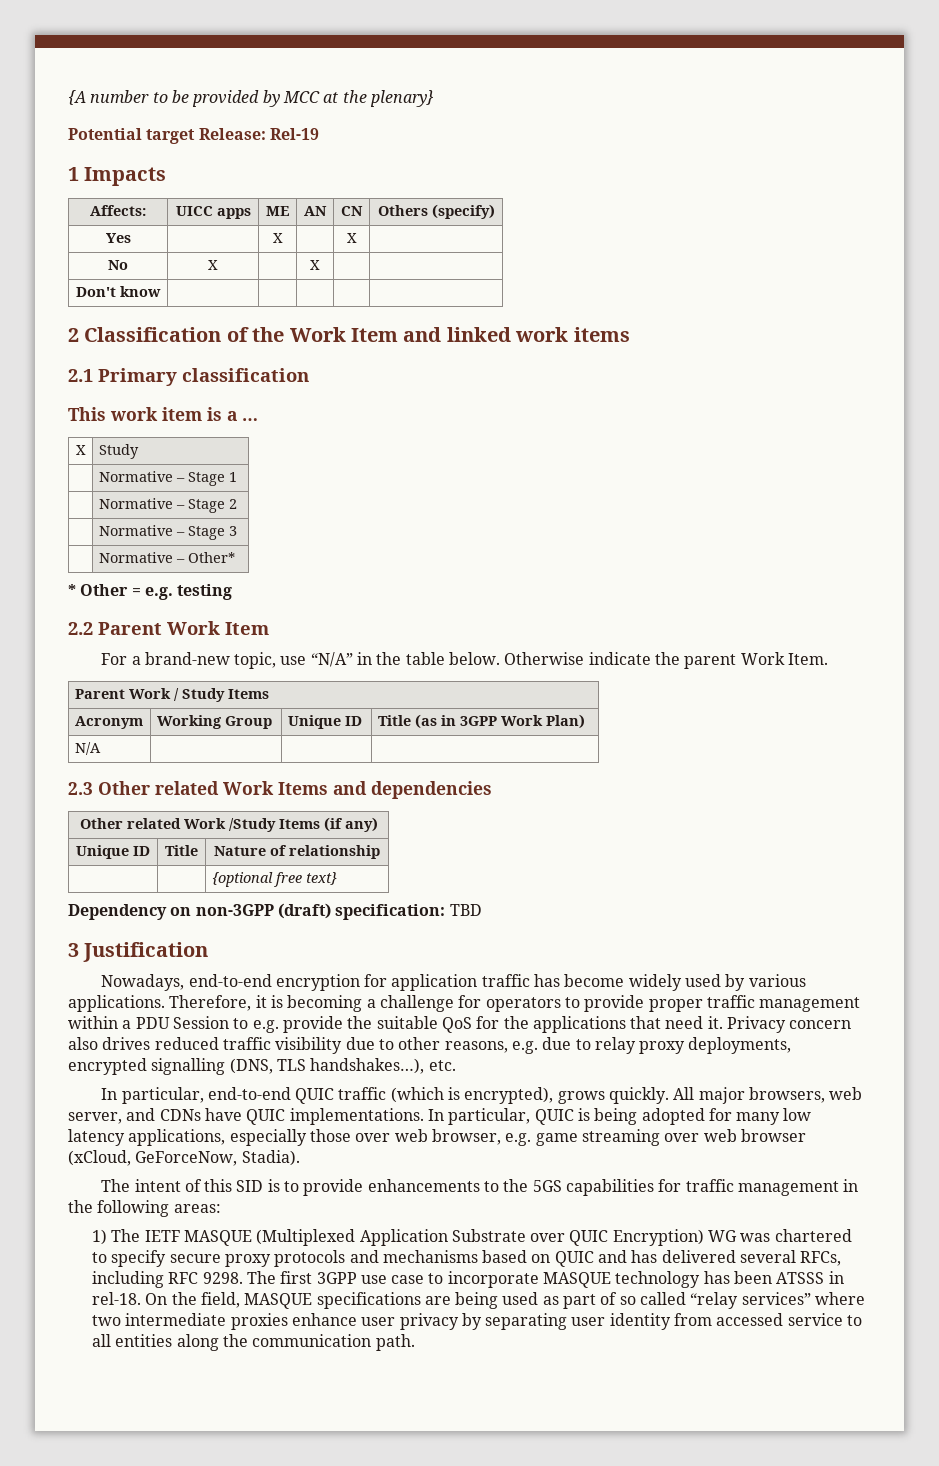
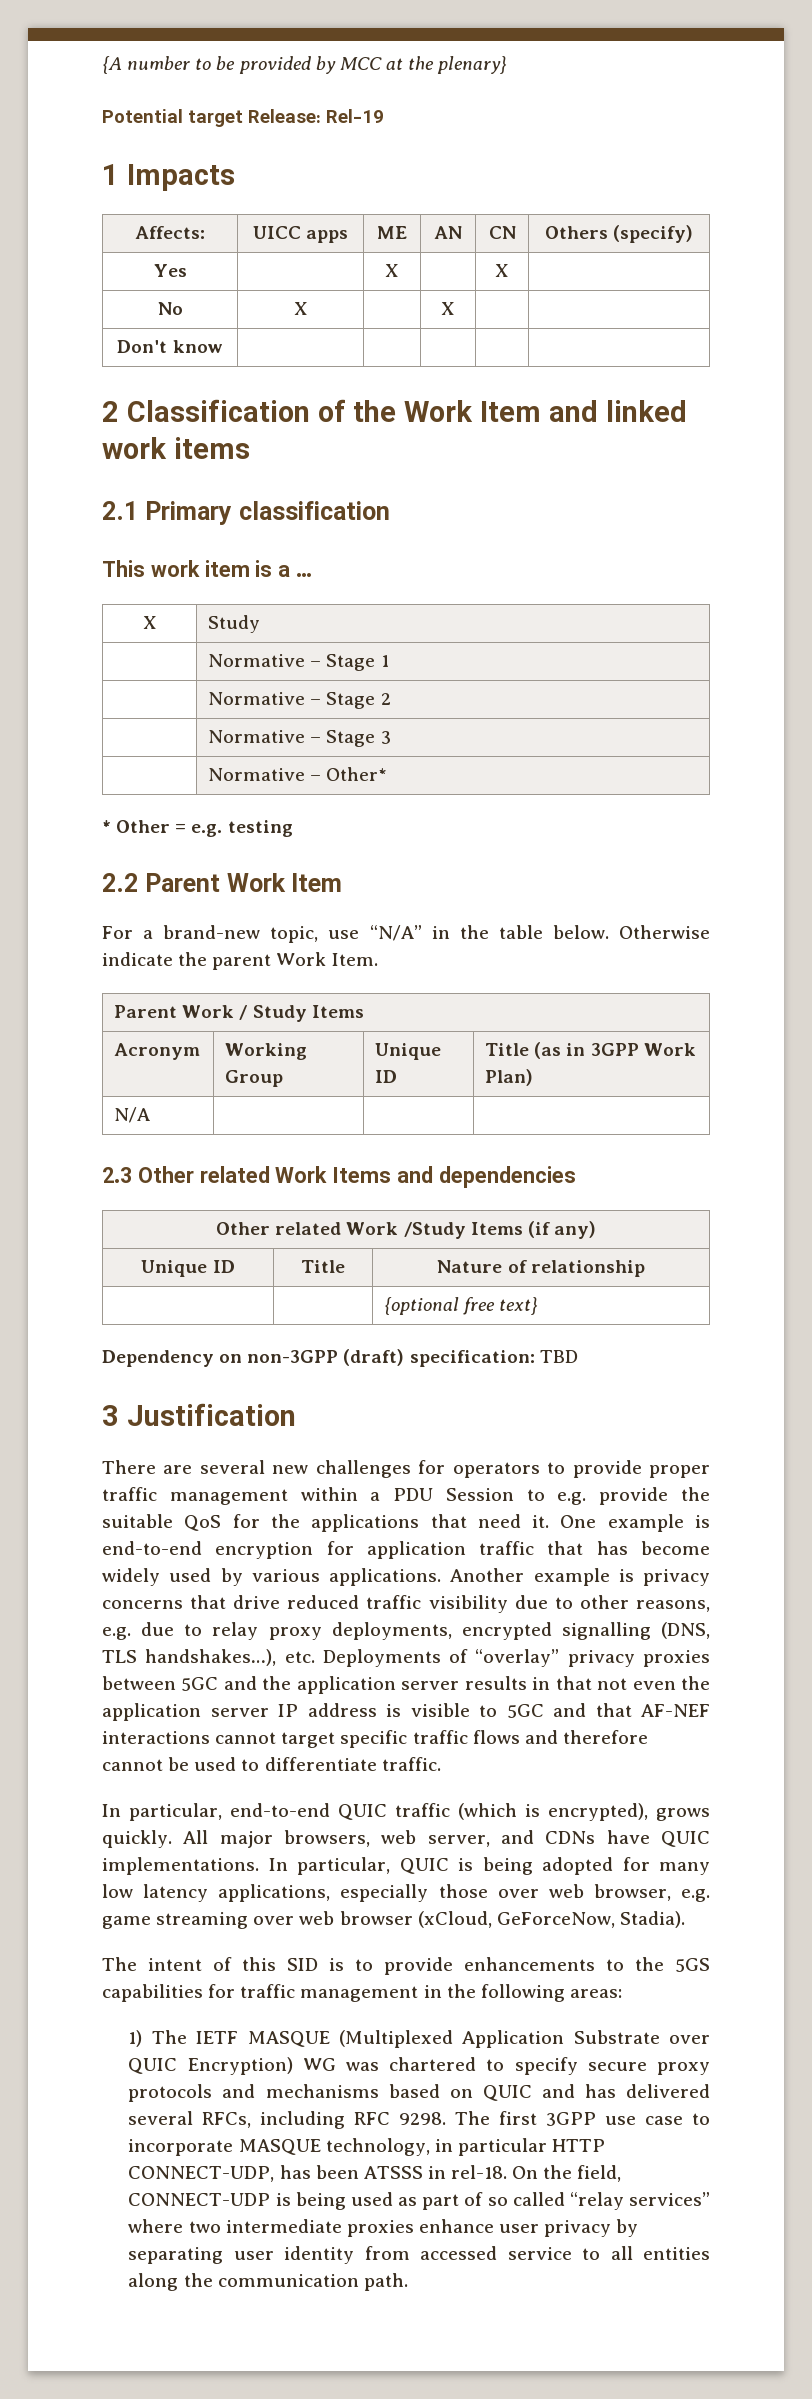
- Nowadays, end-to-end encryption for application traffic has become widely used by various applications. Therefore, it is becoming a challenge for operators to provide proper traffic management within a PDU Session to e.g. provide the suitable QoS for the applications that need it.
+ There are several new challenges for operators to provide proper traffic management within a PDU Session to e.g. provide the suitable QoS for the applications that need it.
- Privacy concern also drives reduced traffic visibility due to other reasons, e.g. due to relay proxy deployments, encrypted signalling (DNS, TLS handshakes…), etc.
+ One example is end-to-end encryption for application traffic that has become widely used by various applications. Another example is privacy concerns that drive reduced traffic visibility due to other reasons, e.g. due to relay proxy deployments, encrypted signalling (DNS, TLS handshakes…), etc. Deployments of “overlay” privacy proxies between 5GC and the application server results in that not even the application server IP address is visible to 5GC and that AF-NEF interactions cannot target specific traffic flows and therefore cannot be used to differentiate traffic.
- The first 3GPP use case to incorporate MASQUE technology has been ATSSS in rel-18.
+ The first 3GPP use case to incorporate MASQUE technology, in particular HTTP CONNECT-UDP, has been ATSSS in rel-18.
- On the field, MASQUE specifications are being used as part of so called “relay services” where two intermediate proxies enhance user privacy by separating user identity from accessed service to all entities along the communication path.
+ On the field, CONNECT-UDP is being used as part of so called “relay services” where two intermediate proxies enhance user privacy by separating user identity from accessed service to all entities along the communication path.

